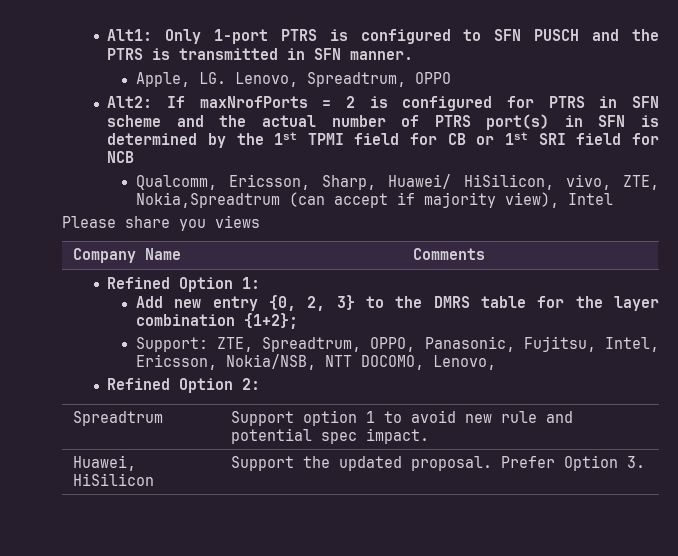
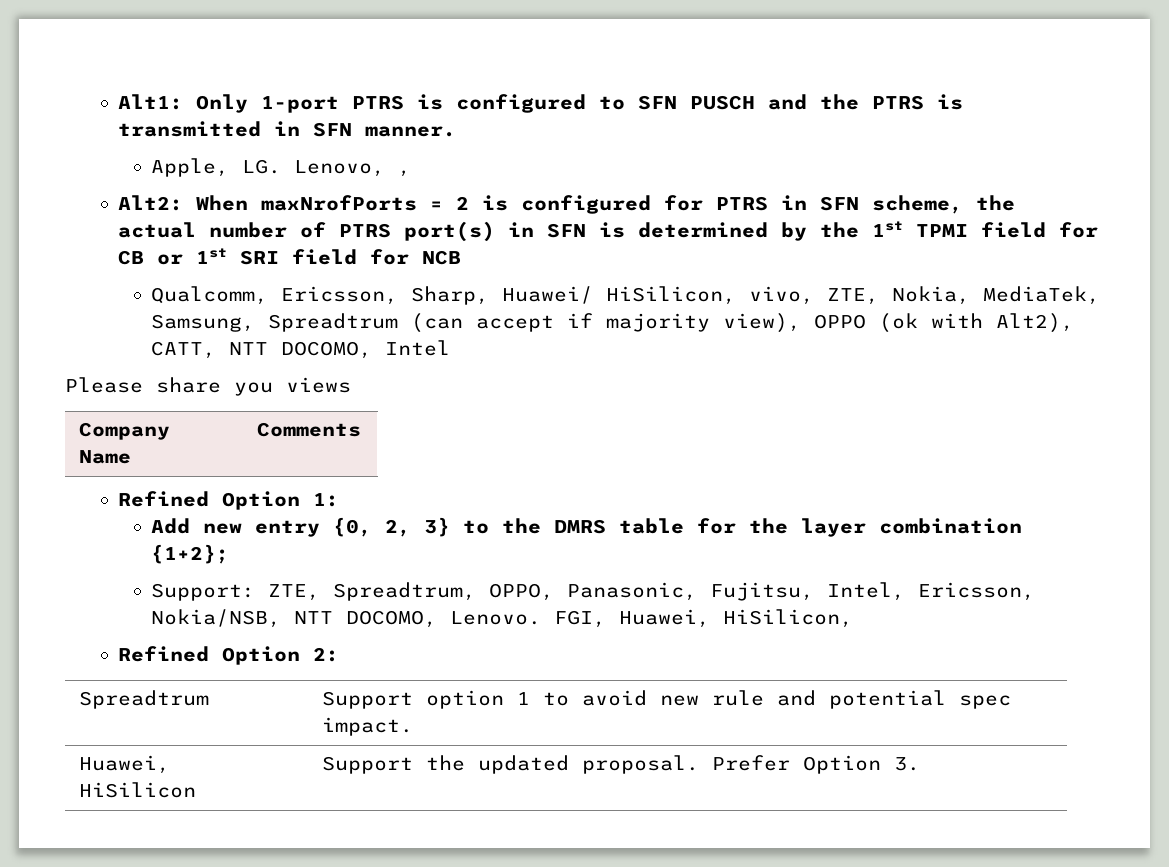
- Apple, LG. Lenovo, Spreadtrum, OPPO
+ Apple, LG. Lenovo, ,
- Alt2: If maxNrofPorts = 2 is configured for PTRS in SFN scheme and the actual number of PTRS port(s) in SFN is determined by the 1st TPMI field for CB or 1st SRI field for NCB
+ Alt2: When maxNrofPorts = 2 is configured for PTRS in SFN scheme, the actual number of PTRS port(s) in SFN is determined by the 1st TPMI field for CB or 1st SRI field for NCB
- Qualcomm, Ericsson, Sharp, Huawei/ HiSilicon, vivo, ZTE, Nokia,Spreadtrum (can accept if majority view), Intel
+ Qualcomm, Ericsson, Sharp, Huawei/ HiSilicon, vivo, ZTE, Nokia, MediaTek, Samsung, Spreadtrum (can accept if majority view), OPPO (ok with Alt2), CATT, NTT DOCOMO, Intel
- Support: ZTE, Spreadtrum, OPPO, Panasonic, Fujitsu, Intel, Ericsson, Nokia/NSB, NTT DOCOMO, Lenovo,
+ Support: ZTE, Spreadtrum, OPPO, Panasonic, Fujitsu, Intel, Ericsson, Nokia/NSB, NTT DOCOMO, Lenovo. FGI, Huawei, HiSilicon,

